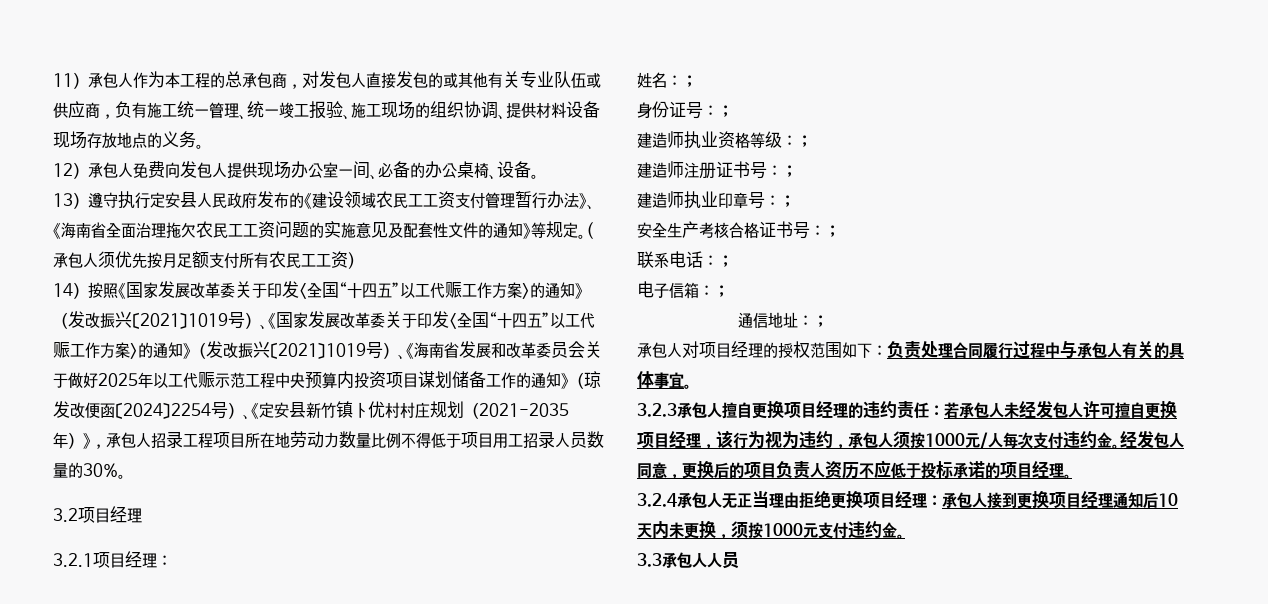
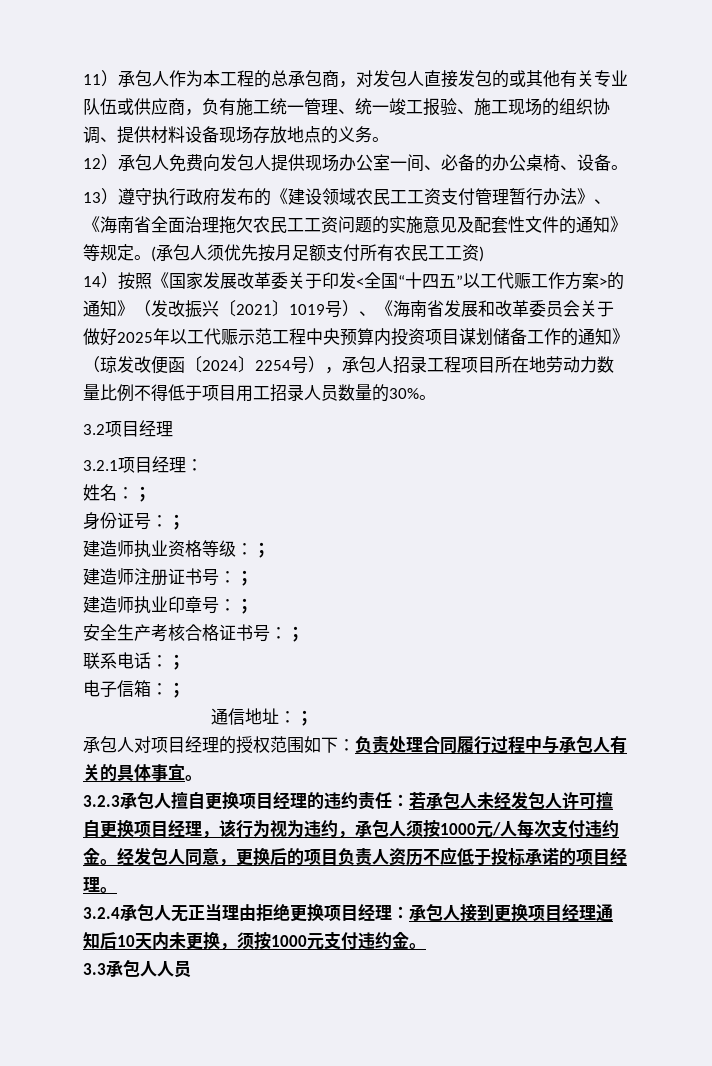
- 13）遵守执行定安县人民政府发布的《建设领域农民工工资支付管理暂行办法》、《海南省全面治理拖欠农民工工资问题的实施意见及配套性文件的通知》等规定。
+ 13）遵守执行政府发布的《建设领域农民工工资支付管理暂行办法》、《海南省全面治理拖欠农民工工资问题的实施意见及配套性文件的通知》等规定。
- 14）按照《国家发展改革委关于印发<全国“十四五”以工代赈工作方案>的通知》（发改振兴〔2021〕1019号）、《国家发展改革委关于印发<全国“十四五”以工代赈工作方案>的通知》（发改振兴〔2021〕1019号）、《海南省发展和改革委员会关于做好2025年以工代赈示范工程中央预算内投资项目谋划储备工作的通知》（琼发改便函〔2024〕2254号）、《定安县新竹镇卜优村村庄规划（2021-2035年）》，承包人招录工程项目所在地劳动力数量比例不得低于项目用工招录人员数量的30%。
+ 14）按照《国家发展改革委关于印发<全国“十四五”以工代赈工作方案>的通知》（发改振兴〔2021〕1019号）、《海南省发展和改革委员会关于做好2025年以工代赈示范工程中央预算内投资项目谋划储备工作的通知》（琼发改便函〔2024〕2254号），承包人招录工程项目所在地劳动力数量比例不得低于项目用工招录人员数量的30%。

